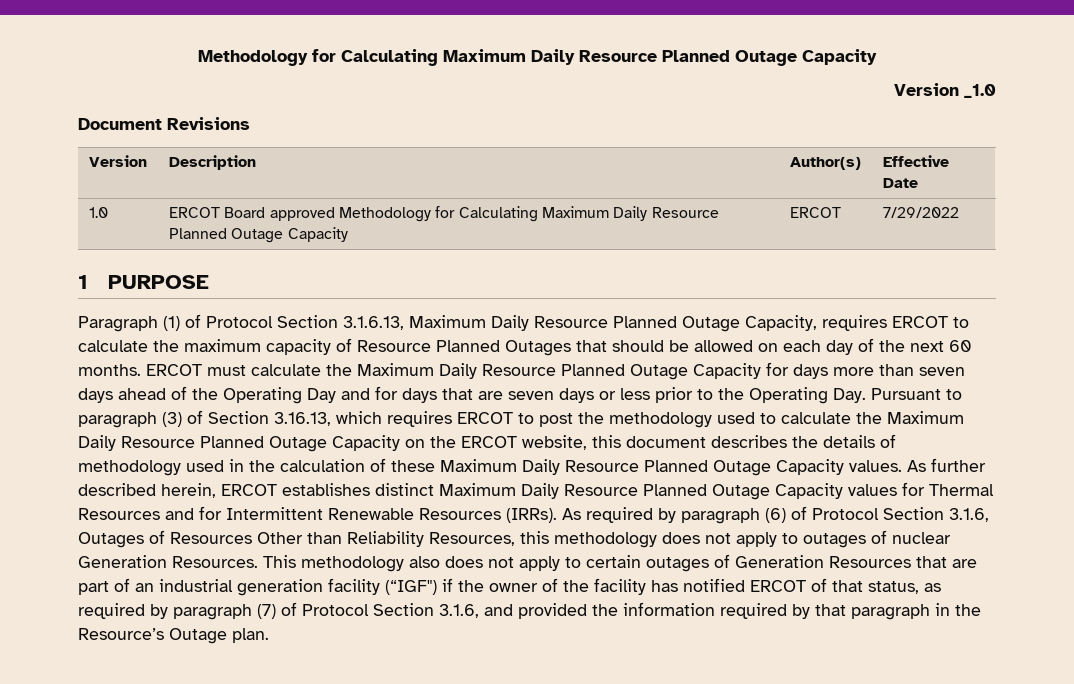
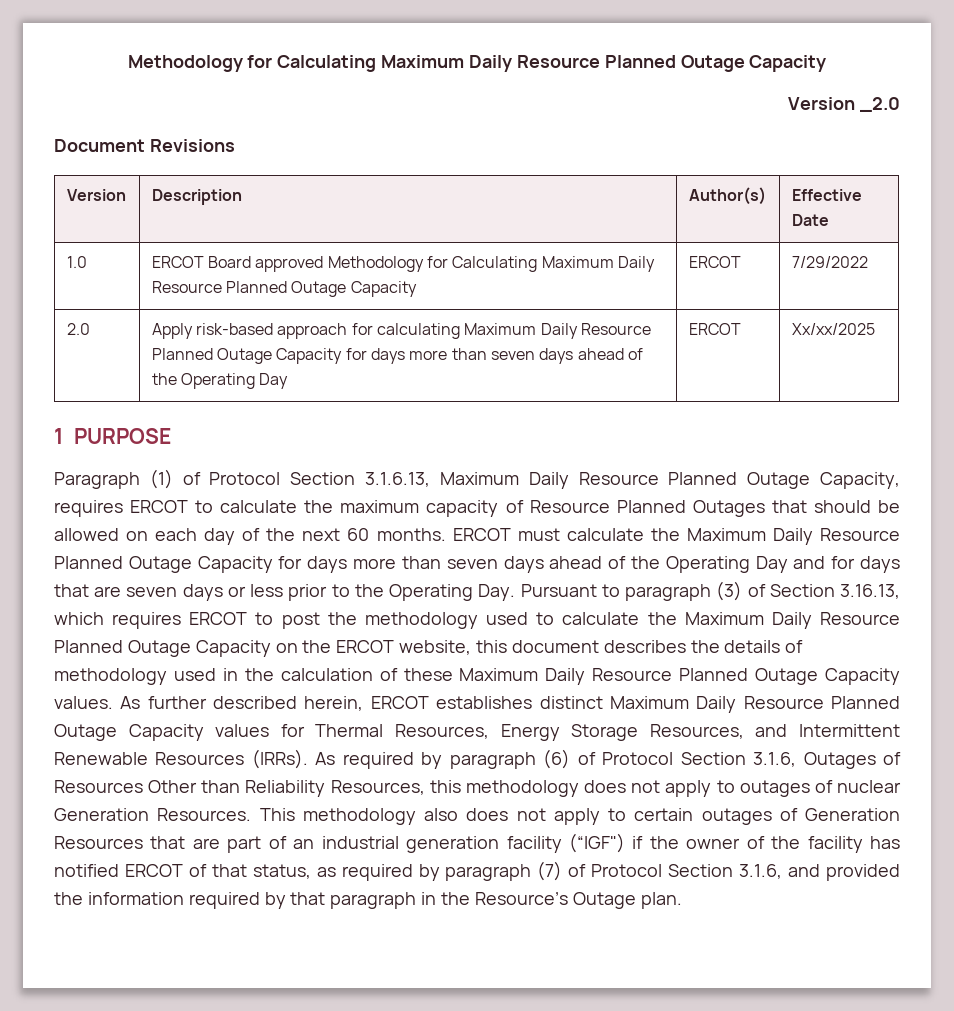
- Version _1.0
+ Version _2.0
+ 2.0 | Apply risk-based approach for calculating Maximum Daily Resource Planned Outage Capacity for days more than seven days ahead of the Operating Day | ERCOT | Xx/xx/2025
- As further described herein, ERCOT establishes distinct Maximum Daily Resource Planned Outage Capacity values for Thermal Resources and for Intermittent Renewable Resources (IRRs).
+ As further described herein, ERCOT establishes distinct Maximum Daily Resource Planned Outage Capacity values for Thermal Resources, Energy Storage Resources, and Intermittent Renewable Resources (IRRs).

